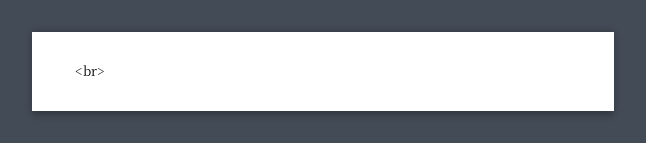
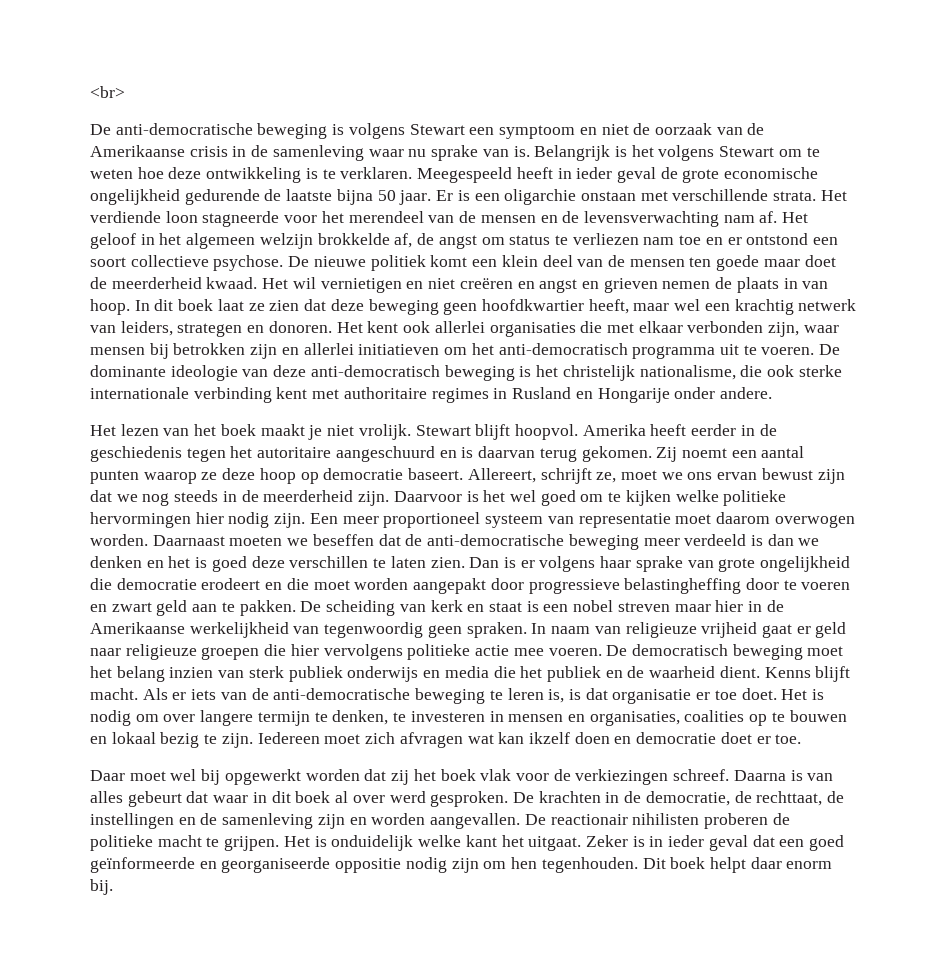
+ De anti-democratische beweging is volgens Stewart een symptoom en niet de oorzaak van de Amerikaanse crisis in de samenleving waar nu sprake van is. Belangrijk is het volgens Stewart om te weten hoe deze ontwikkeling is te verklaren. Meegespeeld heeft in ieder geval de grote economische ongelijkheid gedurende de laatste bijna 50 jaar. Er is een oligarchie onstaan met verschillende strata. Het verdiende loon stagneerde voor het merendeel van de mensen en de levensverwachting nam af. Het geloof in het algemeen welzijn brokkelde af, de angst om status te verliezen nam toe en er ontstond een soort collectieve psychose. De nieuwe politiek komt een klein deel van de mensen ten goede maar doet de meerderheid kwaad. Het wil vernietigen en niet creëren en angst en grieven nemen de plaats in van hoop. In dit boek laat ze zien dat deze beweging geen hoofdkwartier heeft, maar wel een krachtig netwerk van leiders, strategen en donoren. Het kent ook allerlei organisaties die met elkaar verbonden zijn, waar mensen bij betrokken zijn en allerlei initiatieven om het anti-democratisch programma uit te voeren. De dominante ideologie van deze anti-democratisch beweging is het christelijk nationalisme, die ook sterke internationale verbinding kent met authoritaire regimes in Rusland en Hongarije onder andere.
+ Het lezen van het boek maakt je niet vrolijk. Stewart blijft hoopvol. Amerika heeft eerder in de geschiedenis tegen het autoritaire aangeschuurd en is daarvan terug gekomen. Zij noemt een aantal punten waarop ze deze hoop op democratie baseert. Allereert, schrijft ze, moet we ons ervan bewust zijn dat we nog steeds in de meerderheid zijn. Daarvoor is het wel goed om te kijken welke politieke hervormingen hier nodig zijn. Een meer proportioneel systeem van representatie moet daarom overwogen worden. Daarnaast moeten we beseffen dat de anti-democratische beweging meer verdeeld is dan we denken en het is goed deze verschillen te laten zien. Dan is er volgens haar sprake van grote ongelijkheid die democratie erodeert en die moet worden aangepakt door progressieve belastingheffing door te voeren en zwart geld aan te pakken. De scheiding van kerk en staat is een nobel streven maar hier in de Amerikaanse werkelijkheid van tegenwoordig geen spraken. In naam van religieuze vrijheid gaat er geld naar religieuze groepen die hier vervolgens politieke actie mee voeren. De democratisch beweging moet het belang inzien van sterk publiek onderwijs en media die het publiek en de waarheid dient. Kenns blijft macht. Als er iets van de anti-democratische beweging te leren is, is dat organisatie er toe doet. Het is nodig om over langere termijn te denken, te investeren in mensen en organisaties, coalities op te bouwen en lokaal bezig te zijn. Iedereen moet zich afvragen wat kan ikzelf doen en democratie doet er toe.
+ Daar moet wel bij opgewerkt worden dat zij het boek vlak voor de verkiezingen schreef. Daarna is van alles gebeurt dat waar in dit boek al over werd gesproken. De krachten in de democratie, de rechttaat, de instellingen en de samenleving zijn en worden aangevallen. De reactionair nihilisten proberen de politieke macht te grijpen. Het is onduidelijk welke kant het uitgaat. Zeker is in ieder geval dat een goed geïnformeerde en georganiseerde oppositie nodig zijn om hen tegenhouden. Dit boek helpt daar enorm bij.

